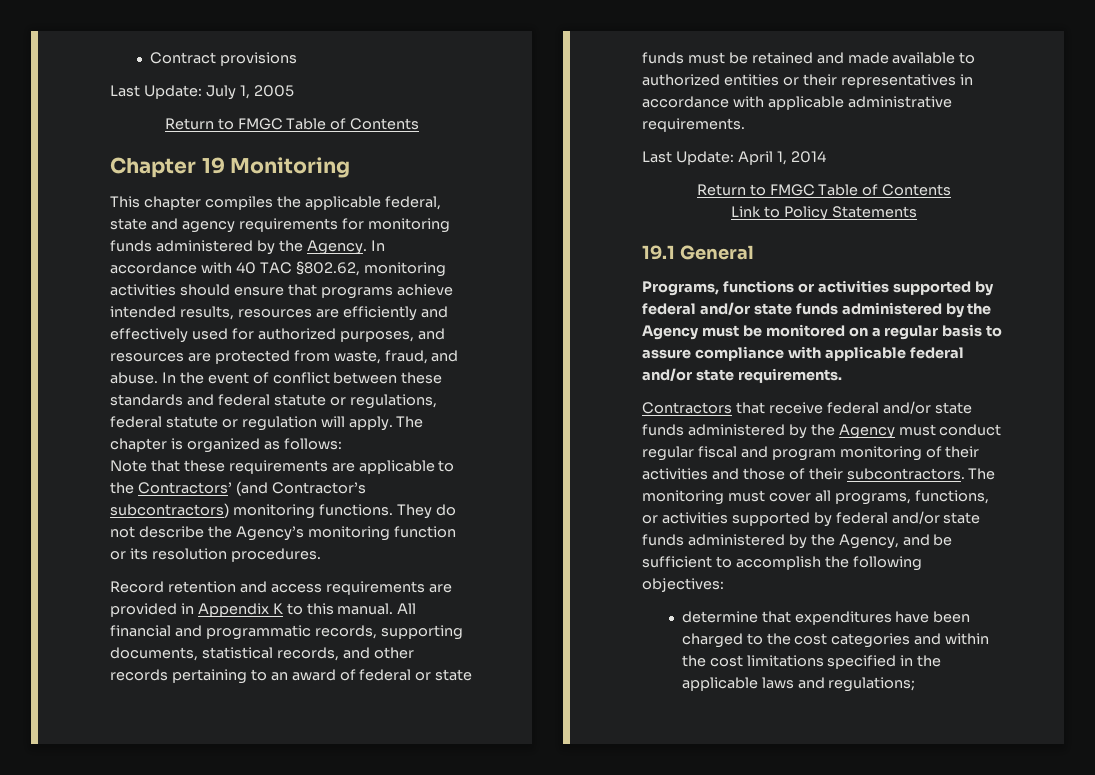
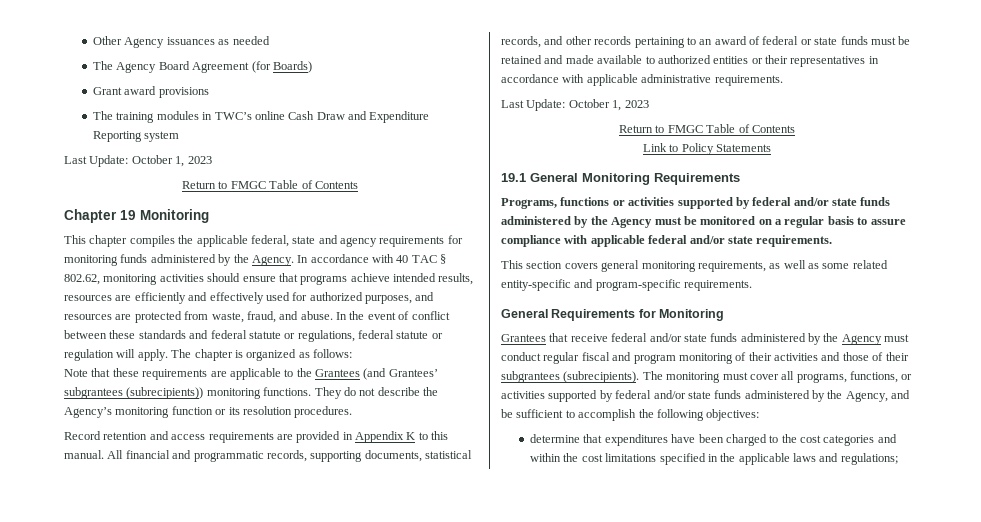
- Contract provisions
- Last Update: July 1, 2005
+ Other Agency issuances as needed
+ The Agency Board Agreement (for Boards)
+ Grant award provisions
+ The training modules in TWC’s online Cash Draw and Expenditure Reporting system
+ Last Update: October 1, 2023
- In accordance with 40 TAC §802.62, monitoring activities should ensure that programs achieve intended results, resources are efficiently and effectively used for authorized purposes, and resources are protected from waste, fraud, and abuse.
+ In accordance with 40 TAC § 802.62, monitoring activities should ensure that programs achieve intended results, resources are efficiently and effectively used for authorized purposes, and resources are protected from waste, fraud, and abuse.
- Note that these requirements are applicable to the Contractors’ (and Contractor’s subcontractors) monitoring functions.
+ Note that these requirements are applicable to the Grantees (and Grantees’ subgrantees (subrecipients)) monitoring functions.
  All financial and programmatic records, supporting documents, statistical records, and other records pertaining to an award of federal or state funds must be retained and made available to authorized entities or their representatives in accordance with applicable administrative requirements.
- Last Update: April 1, 2014
+ Last Update: October 1, 2023
- 19.1 General
+ 19.1 General Monitoring Requirements
- Contractors that receive federal and/or state funds administered by the Agency must conduct regular fiscal and program monitoring of their activities and those of their subcontractors.
+ This section covers general monitoring requirements, as well as some related entity-specific and program-specific requirements.
+ General Requirements for Monitoring
+ Grantees that receive federal and/or state funds administered by the Agency must conduct regular fiscal and program monitoring of their activities and those of their subgrantees (subrecipients).

